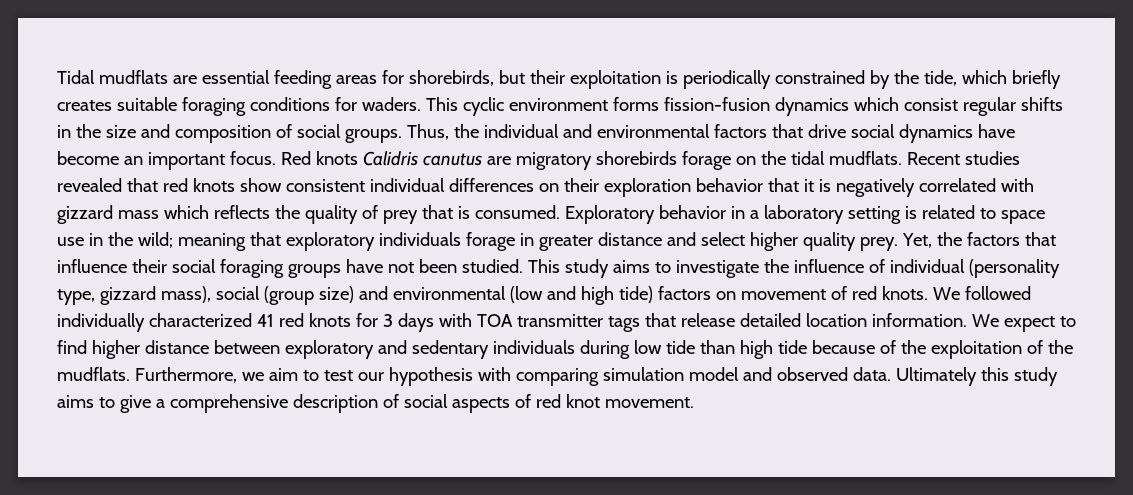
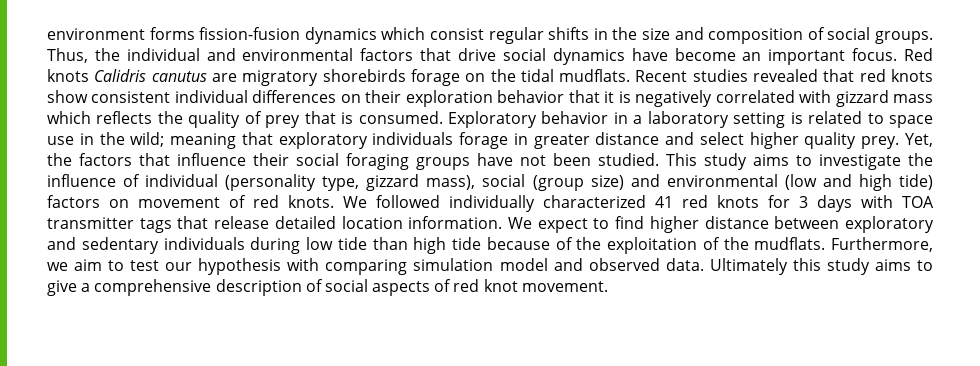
- Tidal mudflats are essential feeding areas for shorebirds, but their exploitation is periodically constrained by the tide, which briefly creates suitable foraging conditions for waders. This cyclic environment forms fission-fusion dynamics which consist regular shifts in the size and composition of social groups.
+ environment forms fission-fusion dynamics which consist regular shifts in the size and composition of social groups.

